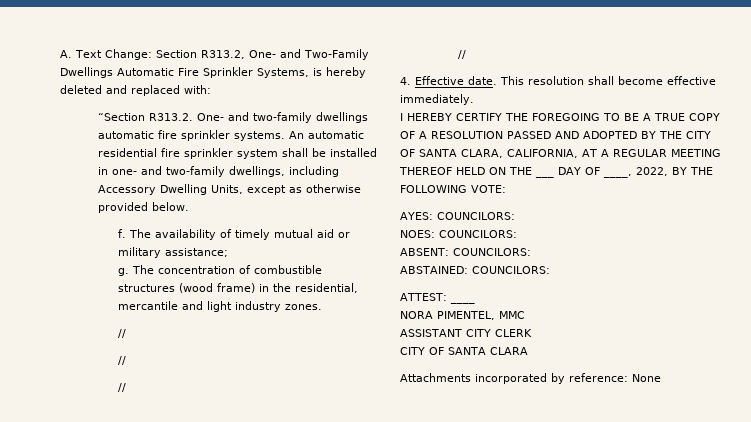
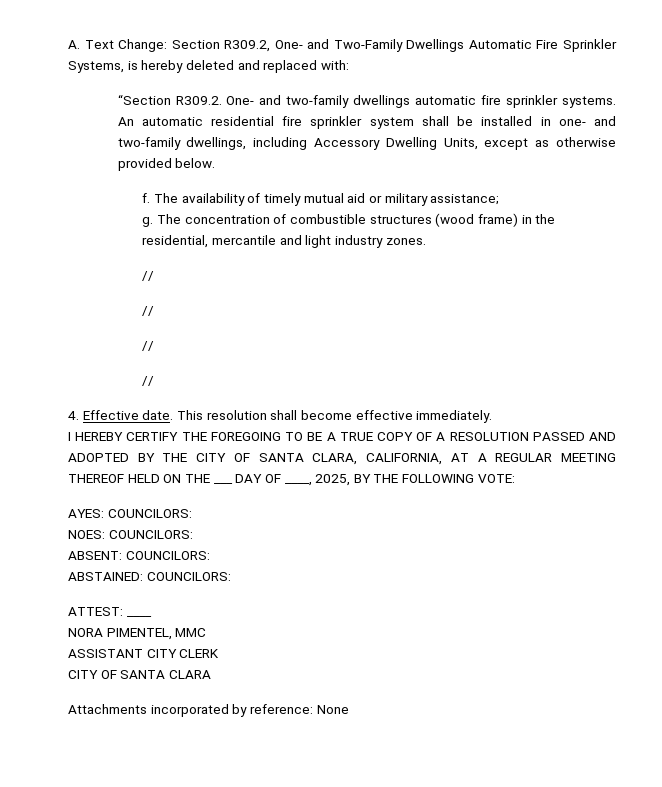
- A. Text Change: Section R313.2, One- and Two-Family Dwellings Automatic Fire Sprinkler Systems, is hereby deleted and replaced with:
+ A. Text Change: Section R309.2, One- and Two-Family Dwellings Automatic Fire Sprinkler Systems, is hereby deleted and replaced with:
- “Section R313.2. One- and two-family dwellings automatic fire sprinkler systems.
+ “Section R309.2. One- and two-family dwellings automatic fire sprinkler systems.
- I HEREBY CERTIFY THE FOREGOING TO BE A TRUE COPY OF A RESOLUTION PASSED AND ADOPTED BY THE CITY OF SANTA CLARA, CALIFORNIA, AT A REGULAR MEETING THEREOF HELD ON THE ___ DAY OF ____, 2022, BY THE FOLLOWING VOTE:
+ I HEREBY CERTIFY THE FOREGOING TO BE A TRUE COPY OF A RESOLUTION PASSED AND ADOPTED BY THE CITY OF SANTA CLARA, CALIFORNIA, AT A REGULAR MEETING THEREOF HELD ON THE ___ DAY OF ____, 2025, BY THE FOLLOWING VOTE:

